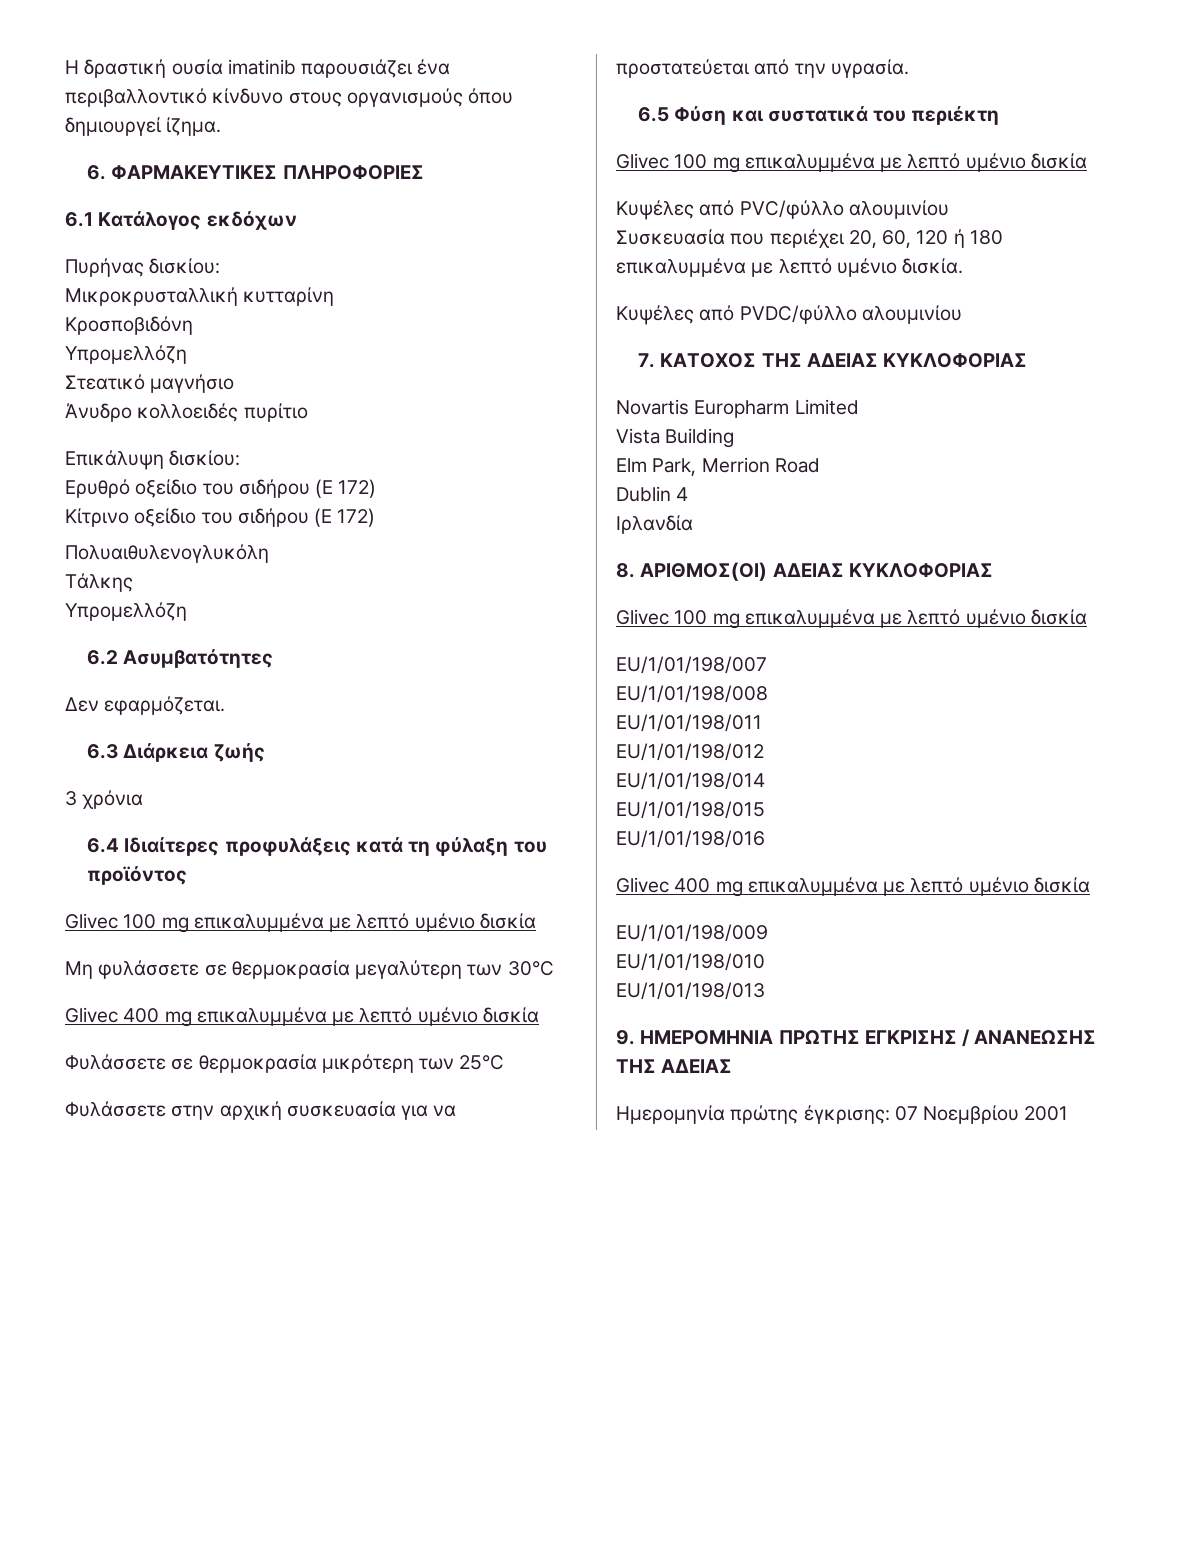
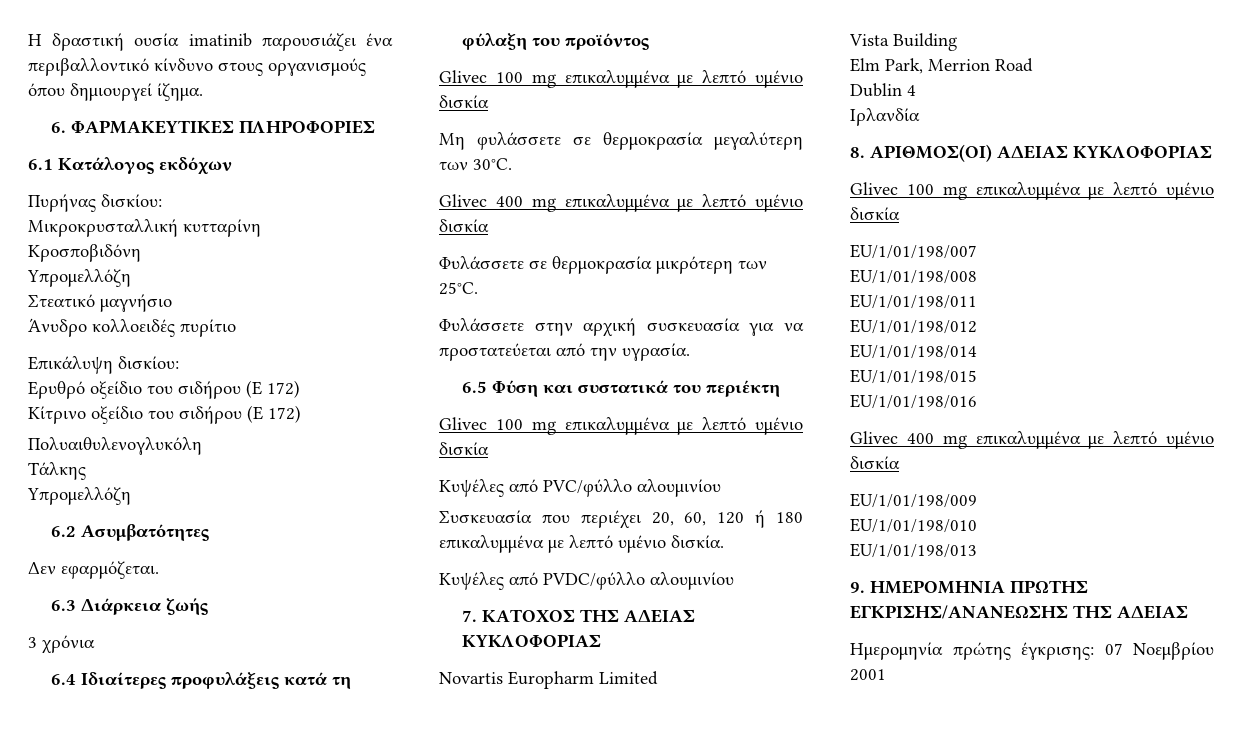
- Μη φυλάσσετε σε θερμοκρασία μεγαλύτερη των 30°C
+ Μη φυλάσσετε σε θερμοκρασία μεγαλύτερη των 30°C.
- Φυλάσσετε σε θερμοκρασία μικρότερη των 25°C
+ Φυλάσσετε σε θερμοκρασία μικρότερη των 25°C.
- 9. ΗΜΕΡΟΜΗΝΙΑ ΠΡΩΤΗΣ ΕΓΚΡΙΣΗΣ / ΑΝΑΝΕΩΣΗΣ ΤΗΣ ΑΔΕΙΑΣ
+ 9. ΗΜΕΡΟΜΗΝΙΑ ΠΡΩΤΗΣ ΕΓΚΡΙΣΗΣ/ΑΝΑΝΕΩΣΗΣ ΤΗΣ ΑΔΕΙΑΣ

